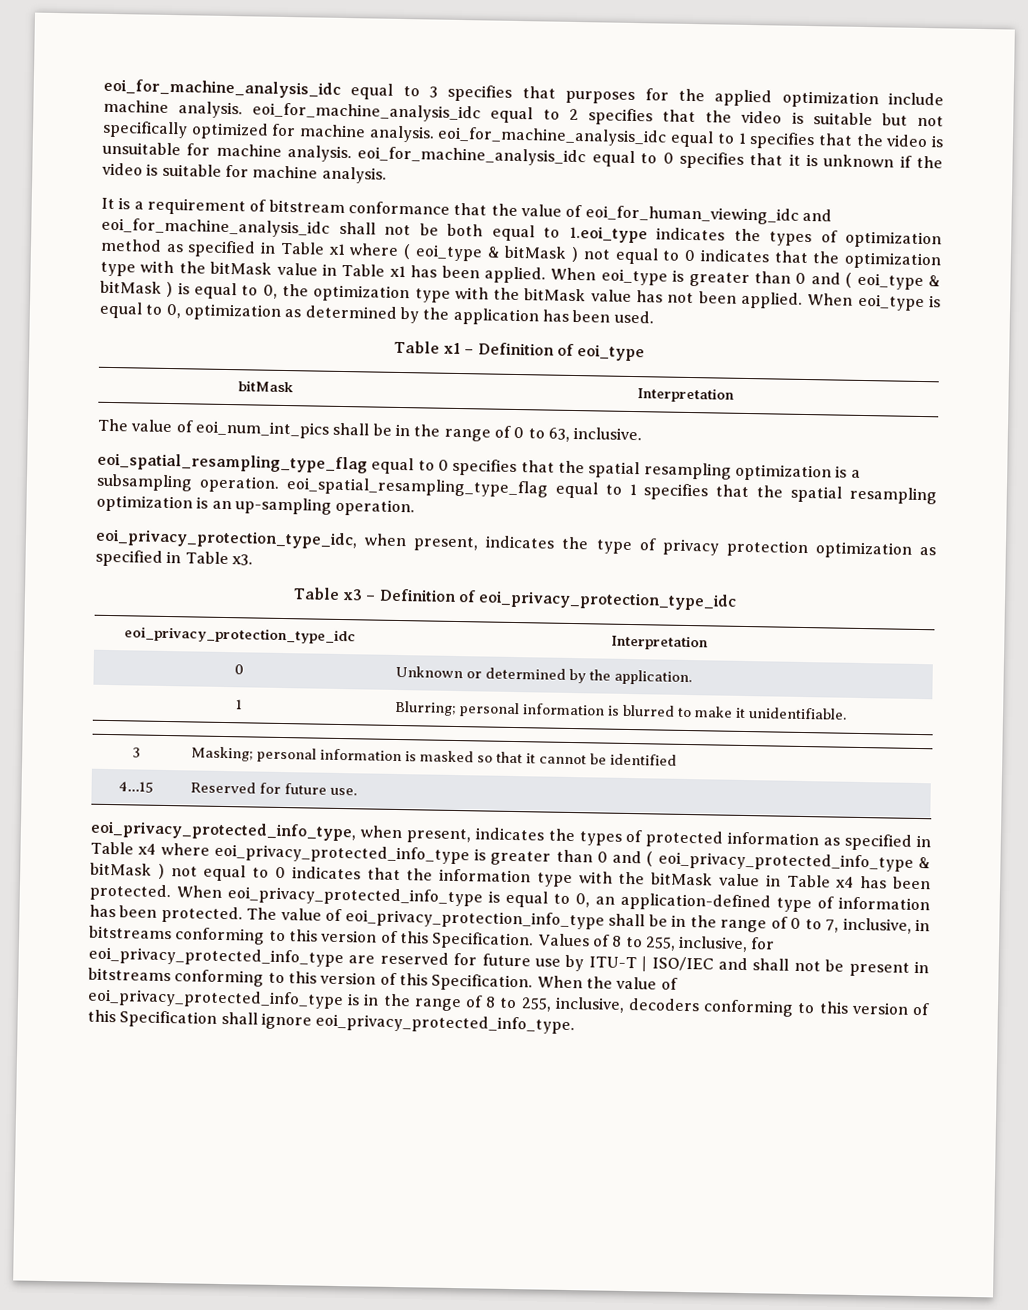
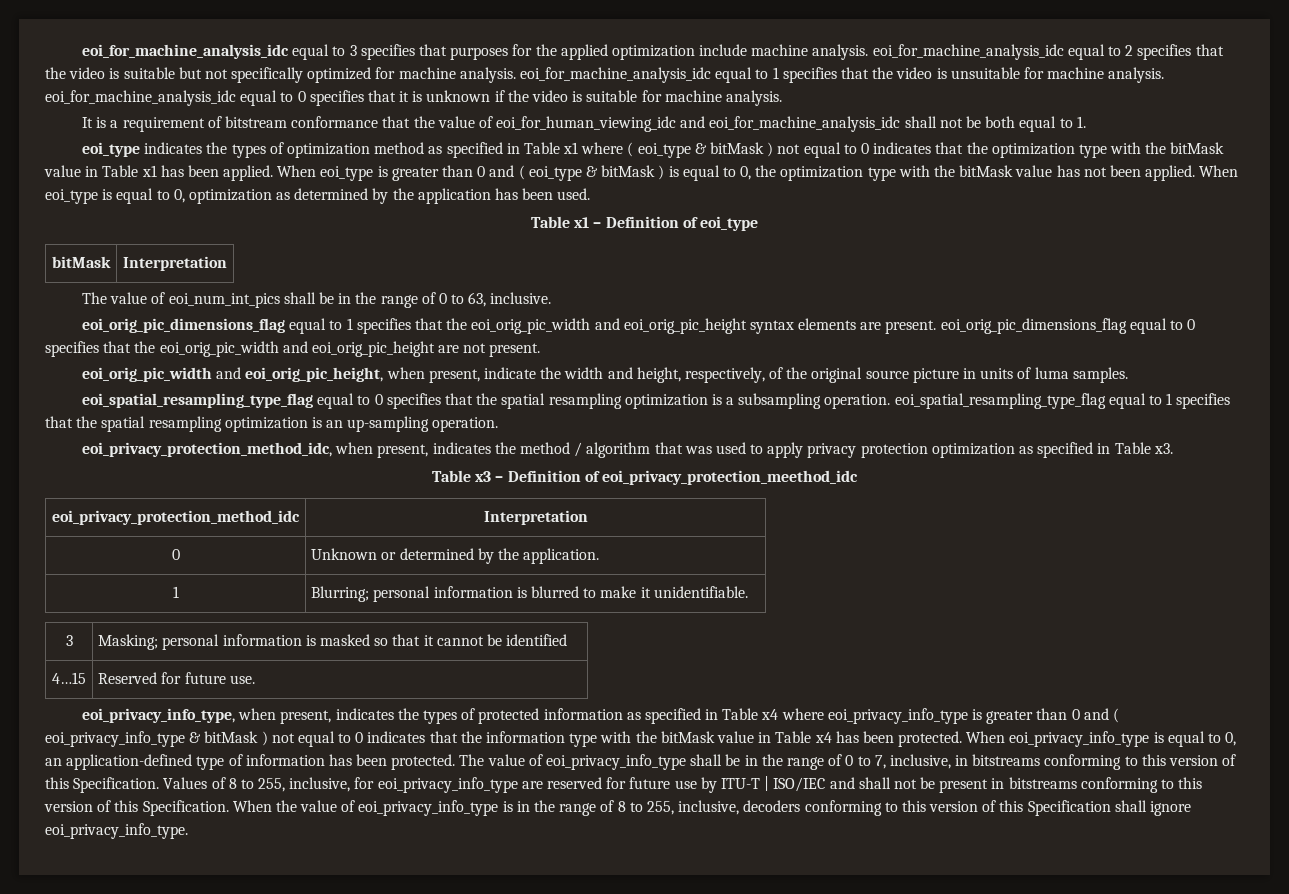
- It is a requirement of bitstream conformance that the value of eoi_for_human_viewing_idc and eoi_for_machine_analysis_idc shall not be both equal to 1.eoi_type indicates the types of optimization method as specified in Table x1 where ( eoi_type & bitMask ) not equal to 0 indicates that the optimization type with the bitMask value in Table x1 has been applied.
+ It is a requirement of bitstream conformance that the value of eoi_for_human_viewing_idc and eoi_for_machine_analysis_idc shall not be both equal to 1.
+ eoi_type indicates the types of optimization method as specified in Table x1 where ( eoi_type & bitMask ) not equal to 0 indicates that the optimization type with the bitMask value in Table x1 has been applied.
+ eoi_orig_pic_dimensions_flag equal to 1 specifies that the eoi_orig_pic_width and eoi_orig_pic_height syntax elements are present. eoi_orig_pic_dimensions_flag equal to 0 specifies that the eoi_orig_pic_width and eoi_orig_pic_height are not present.
+ eoi_orig_pic_width and eoi_orig_pic_height, when present, indicate the width and height, respectively, of the original source picture in units of luma samples.
- eoi_privacy_protection_type_idc, when present, indicates the type of privacy protection optimization as specified in Table x3.
+ eoi_privacy_protection_method_idc, when present, indicates the method / algorithm that was used to apply privacy protection optimization as specified in Table x3.
- Table x3 – Definition of eoi_privacy_protection_type_idc
- eoi_privacy_protection_type_idc | Interpretation
+ Table x3 – Definition of eoi_privacy_protection_meethod_idc
+ eoi_privacy_protection_method_idc | Interpretation
- eoi_privacy_protected_info_type, when present, indicates the types of protected information as specified in Table x4 where eoi_privacy_protected_info_type is greater than 0 and ( eoi_privacy_protected_info_type & bitMask ) not equal to 0 indicates that the information type with the bitMask value in Table x4 has been protected.
+ eoi_privacy_info_type, when present, indicates the types of protected information as specified in Table x4 where eoi_privacy_info_type is greater than 0 and ( eoi_privacy_info_type & bitMask ) not equal to 0 indicates that the information type with the bitMask value in Table x4 has been protected.
- When eoi_privacy_protected_info_type is equal to 0, an application-defined type of information has been protected.
+ When eoi_privacy_info_type is equal to 0, an application-defined type of information has been protected.
- The value of eoi_privacy_protection_info_type shall be in the range of 0 to 7, inclusive, in bitstreams conforming to this version of this Specification.
+ The value of eoi_privacy_info_type shall be in the range of 0 to 7, inclusive, in bitstreams conforming to this version of this Specification.
- Values of 8 to 255, inclusive, for eoi_privacy_protected_info_type are reserved for future use by ITU-T | ISO/IEC and shall not be present in bitstreams conforming to this version of this Specification.
+ Values of 8 to 255, inclusive, for eoi_privacy_info_type are reserved for future use by ITU-T | ISO/IEC and shall not be present in bitstreams conforming to this version of this Specification.
- When the value of eoi_privacy_protected_info_type is in the range of 8 to 255, inclusive, decoders conforming to this version of this Specification shall ignore eoi_privacy_protected_info_type.
+ When the value of eoi_privacy_info_type is in the range of 8 to 255, inclusive, decoders conforming to this version of this Specification shall ignore eoi_privacy_info_type.

